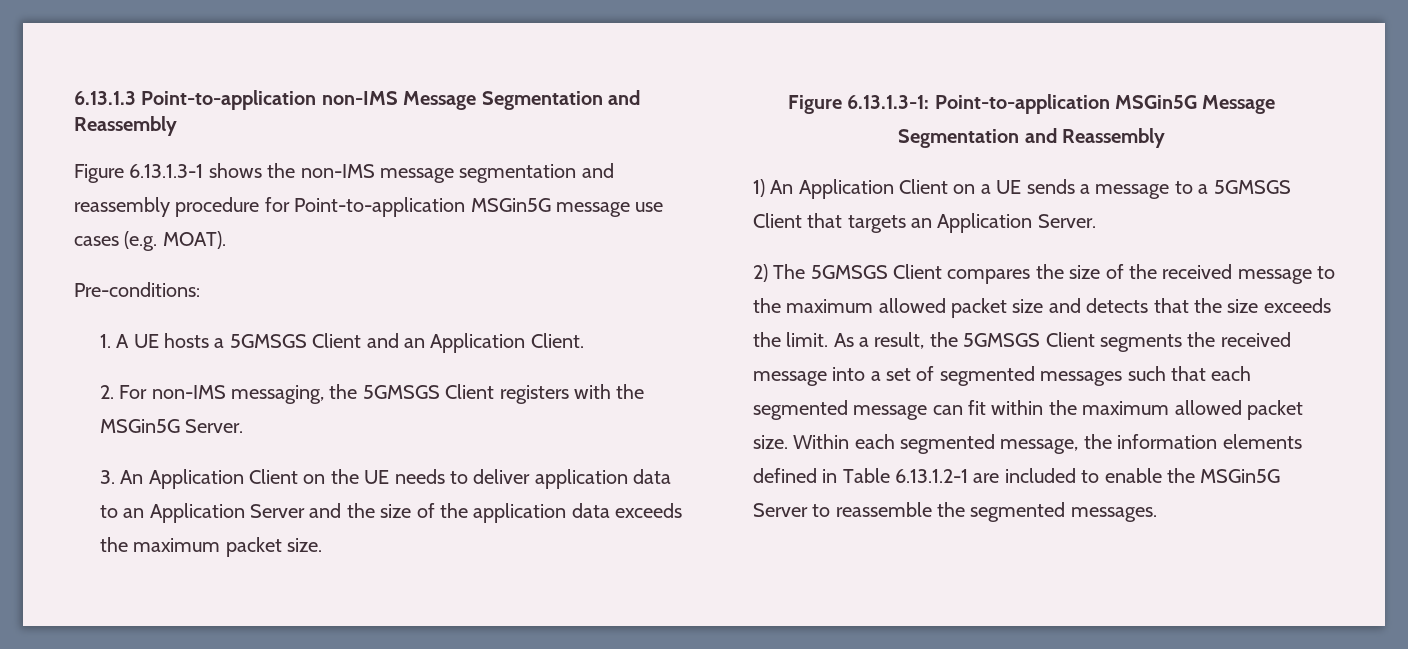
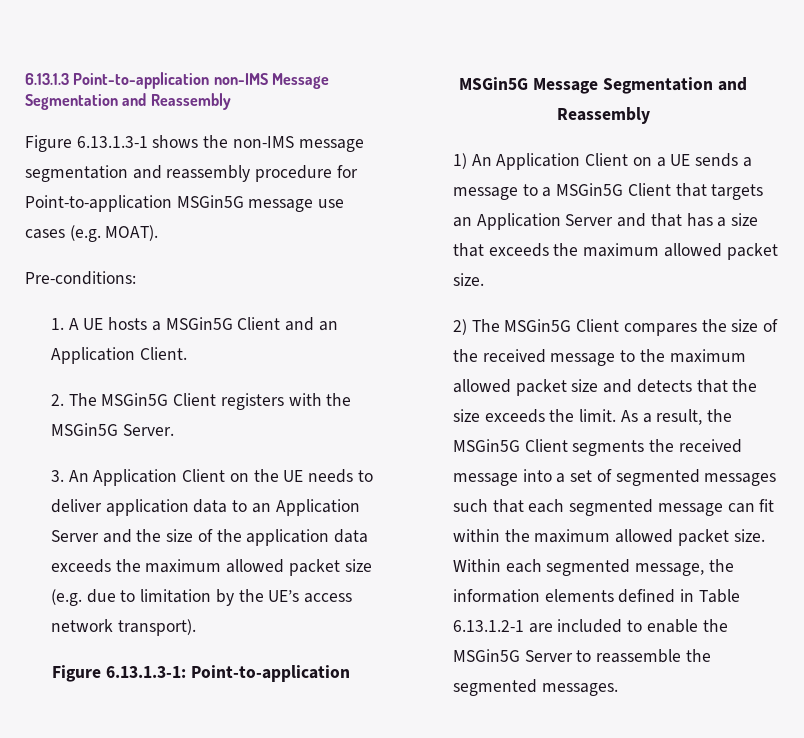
- 1. A UE hosts a 5GMSGS Client and an Application Client.
+ 1. A UE hosts a MSGin5G Client and an Application Client.
- 2. For non-IMS messaging, the 5GMSGS Client registers with the MSGin5G Server.
+ 2. The MSGin5G Client registers with the MSGin5G Server.
- 3. An Application Client on the UE needs to deliver application data to an Application Server and the size of the application data exceeds the maximum packet size.
+ 3. An Application Client on the UE needs to deliver application data to an Application Server and the size of the application data exceeds the maximum allowed packet size (e.g. due to limitation by the UE’s access network transport).
- 1) An Application Client on a UE sends a message to a 5GMSGS Client that targets an Application Server.
+ 1) An Application Client on a UE sends a message to a MSGin5G Client that targets an Application Server and that has a size that exceeds the maximum allowed packet size.
- 2) The 5GMSGS Client compares the size of the received message to the maximum allowed packet size and detects that the size exceeds the limit.
+ 2) The MSGin5G Client compares the size of the received message to the maximum allowed packet size and detects that the size exceeds the limit.
- As a result, the 5GMSGS Client segments the received message into a set of segmented messages such that each segmented message can fit within the maximum allowed packet size.
+ As a result, the MSGin5G Client segments the received message into a set of segmented messages such that each segmented message can fit within the maximum allowed packet size.

